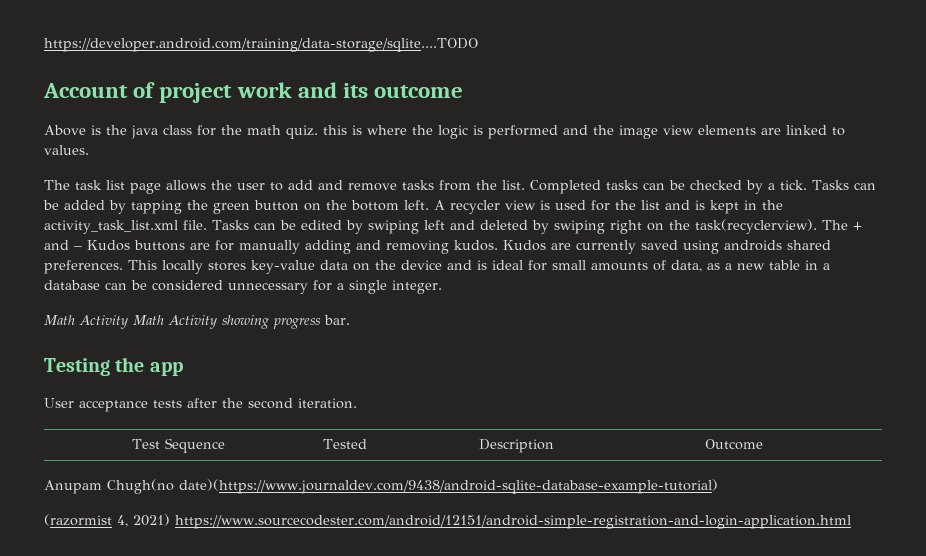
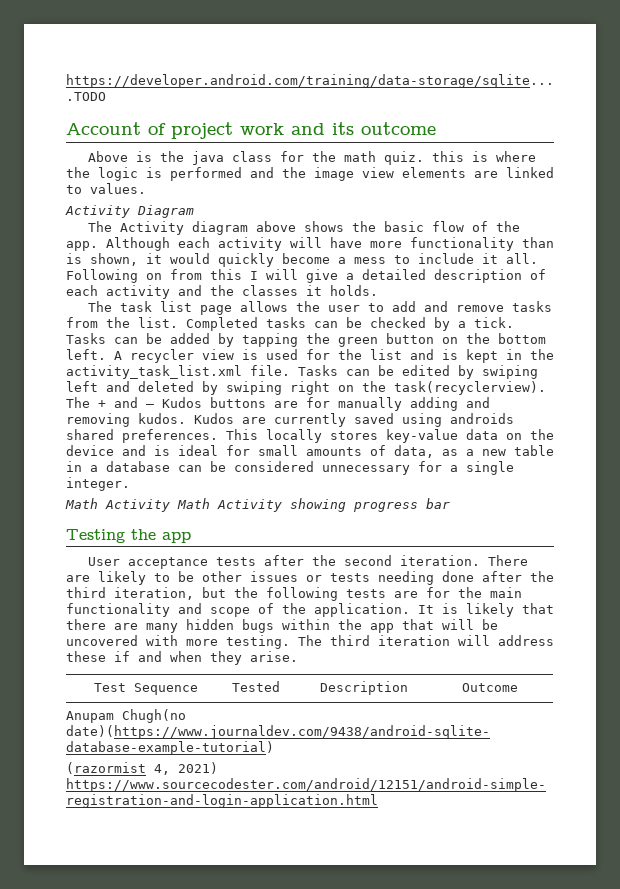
+ Activity Diagram
+ The Activity diagram above shows the basic flow of the app. Although each activity will have more functionality than is shown, it would quickly become a mess to include it all. Following on from this I will give a detailed description of each activity and the classes it holds.
- Math Activity Math Activity showing progress bar.
+ Math Activity Math Activity showing progress bar
+ There are likely to be other issues or tests needing done after the third iteration, but the following tests are for the main functionality and scope of the application. It is likely that there are many hidden bugs within the app that will be uncovered with more testing. The third iteration will address these if and when they arise.

